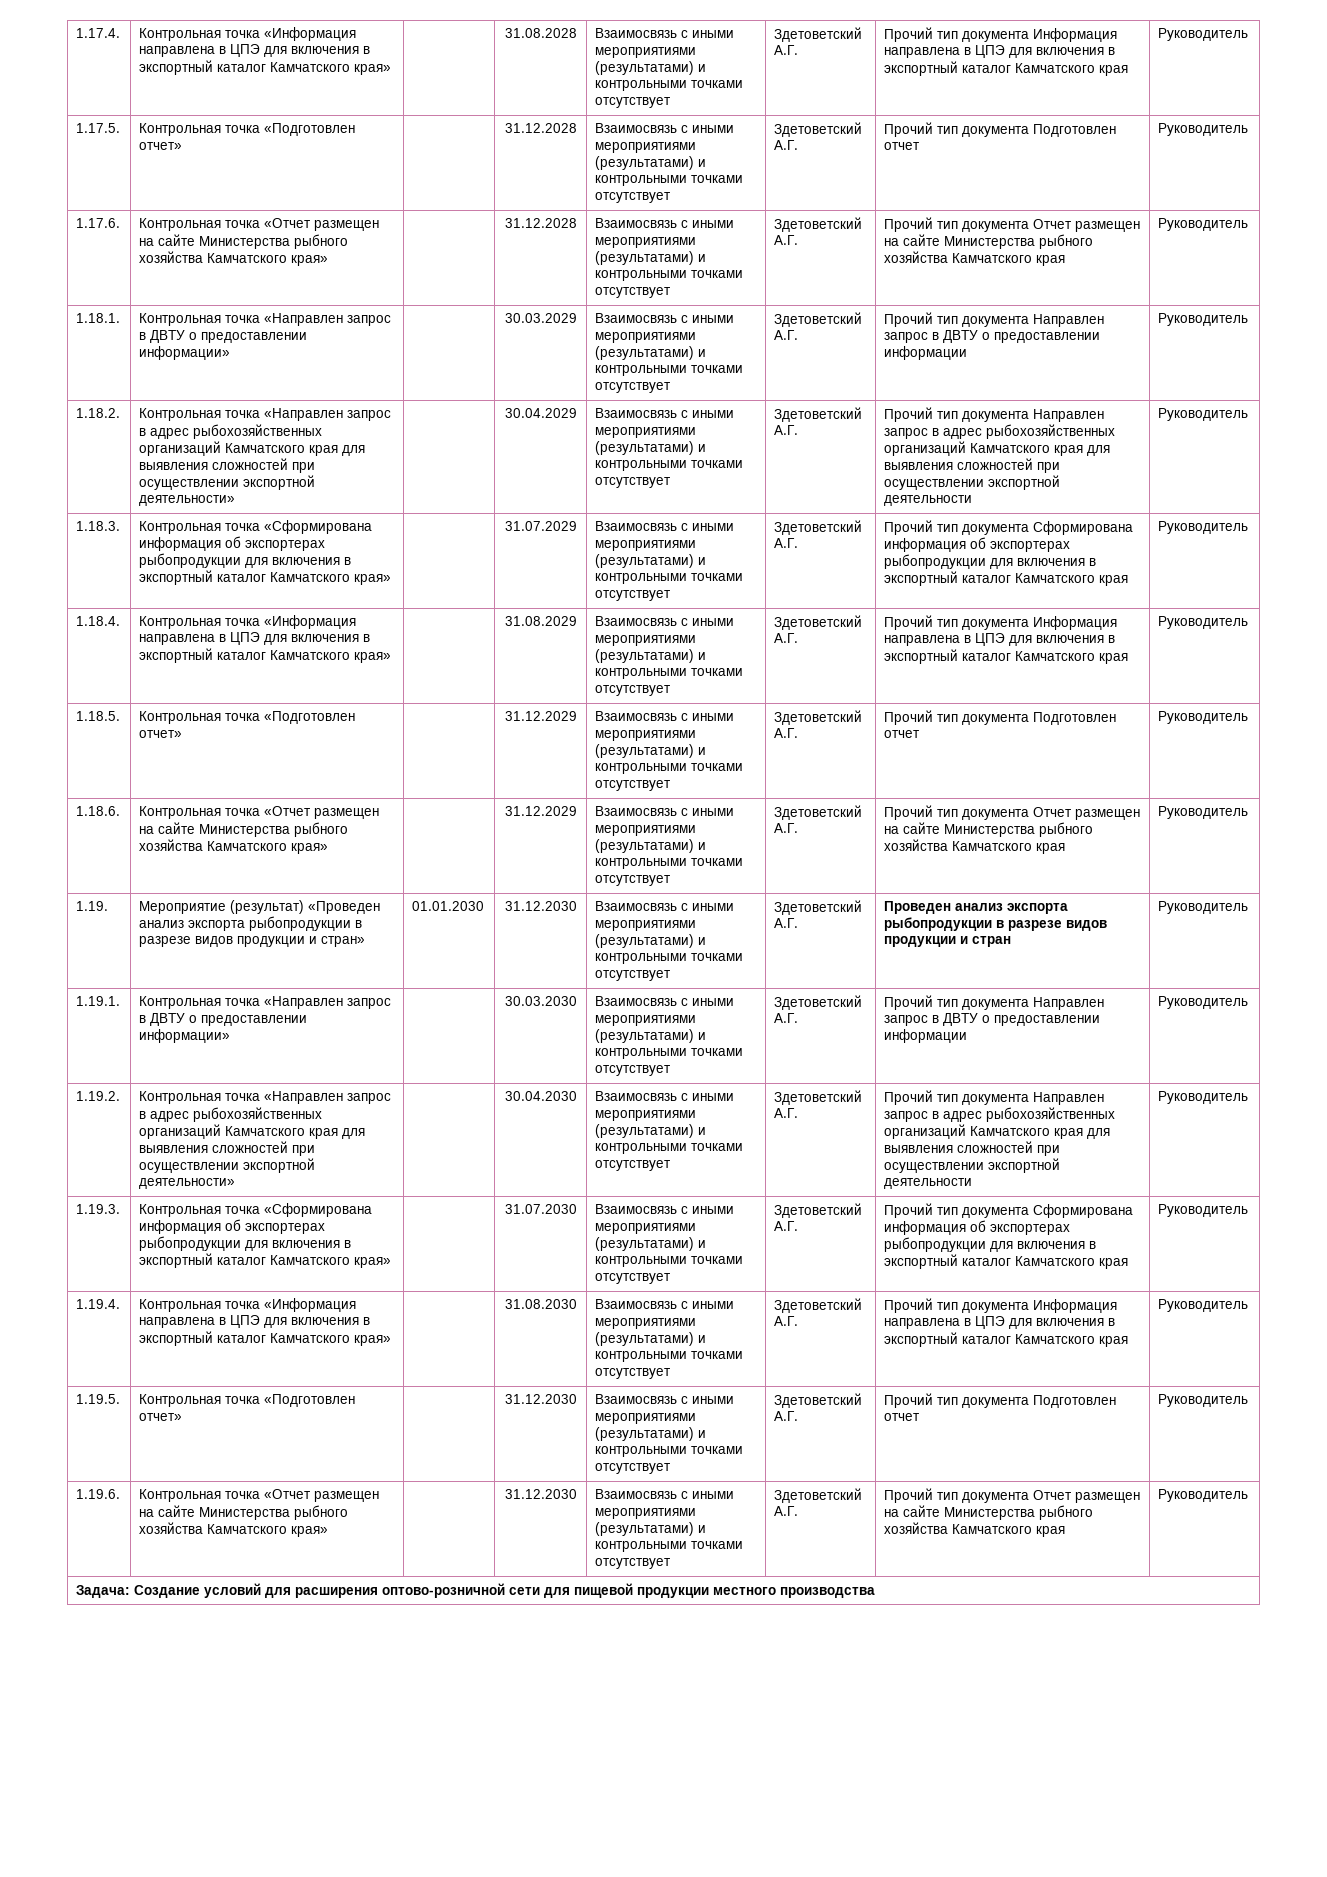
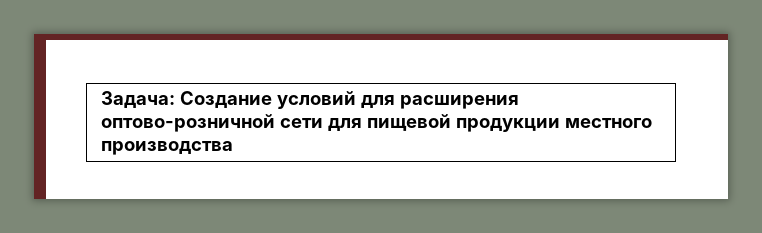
- 1.17.4. | Контрольная точка «Информация направлена в ЦПЭ для включения в экспортный каталог Камчатского края» | | 31.08.2028 | Взаимосвязь с иными мероприятиями (результатами) и контрольными точками отсутствует | Здетоветский А.Г. | Прочий тип документа Информация направлена в ЦПЭ для включения в экспортный каталог Камчатского края | Руководитель
- 1.17.5. | Контрольная точка «Подготовлен отчет» | | 31.12.2028 | Взаимосвязь с иными мероприятиями (результатами) и контрольными точками отсутствует | Здетоветский А.Г. | Прочий тип документа Подготовлен отчет | Руководитель
- 1.17.6. | Контрольная точка «Отчет размещен на сайте Министерства рыбного хозяйства Камчатского края» | | 31.12.2028 | Взаимосвязь с иными мероприятиями (результатами) и контрольными точками отсутствует | Здетоветский А.Г. | Прочий тип документа Отчет размещен на сайте Министерства рыбного хозяйства Камчатского края | Руководитель
- 1.18.1. | Контрольная точка «Направлен запрос в ДВТУ о предоставлении информации» | | 30.03.2029 | Взаимосвязь с иными мероприятиями (результатами) и контрольными точками отсутствует | Здетоветский А.Г. | Прочий тип документа Направлен запрос в ДВТУ о предоставлении информации | Руководитель
- 1.18.2. | Контрольная точка «Направлен запрос в адрес рыбохозяйственных организаций Камчатского края для выявления сложностей при осуществлении экспортной деятельности» | | 30.04.2029 | Взаимосвязь с иными мероприятиями (результатами) и контрольными точками отсутствует | Здетоветский А.Г. | Прочий тип документа Направлен запрос в адрес рыбохозяйственных организаций Камчатского края для выявления сложностей при осуществлении экспортной деятельности | Руководитель
- 1.18.3. | Контрольная точка «Сформирована информация об экспортерах рыбопродукции для включения в экспортный каталог Камчатского края» | | 31.07.2029 | Взаимосвязь с иными мероприятиями (результатами) и контрольными точками отсутствует | Здетоветский А.Г. | Прочий тип документа Сформирована информация об экспортерах рыбопродукции для включения в экспортный каталог Камчатского края | Руководитель
- 1.18.4. | Контрольная точка «Информация направлена в ЦПЭ для включения в экспортный каталог Камчатского края» | | 31.08.2029 | Взаимосвязь с иными мероприятиями (результатами) и контрольными точками отсутствует | Здетоветский А.Г. | Прочий тип документа Информация направлена в ЦПЭ для включения в экспортный каталог Камчатского края | Руководитель
- 1.18.5. | Контрольная точка «Подготовлен отчет» | | 31.12.2029 | Взаимосвязь с иными мероприятиями (результатами) и контрольными точками отсутствует | Здетоветский А.Г. | Прочий тип документа Подготовлен отчет | Руководитель
- 1.18.6. | Контрольная точка «Отчет размещен на сайте Министерства рыбного хозяйства Камчатского края» | | 31.12.2029 | Взаимосвязь с иными мероприятиями (результатами) и контрольными точками отсутствует | Здетоветский А.Г. | Прочий тип документа Отчет размещен на сайте Министерства рыбного хозяйства Камчатского края | Руководитель
- 1.19. | Мероприятие (результат) «Проведен анализ экспорта рыбопродукции в разрезе видов продукции и стран» | 01.01.2030 | 31.12.2030 | Взаимосвязь с иными мероприятиями (результатами) и контрольными точками отсутствует | Здетоветский А.Г. | Проведен анализ экспорта рыбопродукции в разрезе видов продукции и стран | Руководитель
- 1.19.1. | Контрольная точка «Направлен запрос в ДВТУ о предоставлении информации» | | 30.03.2030 | Взаимосвязь с иными мероприятиями (результатами) и контрольными точками отсутствует | Здетоветский А.Г. | Прочий тип документа Направлен запрос в ДВТУ о предоставлении информации | Руководитель
- 1.19.2. | Контрольная точка «Направлен запрос в адрес рыбохозяйственных организаций Камчатского края для выявления сложностей при осуществлении экспортной деятельности» | | 30.04.2030 | Взаимосвязь с иными мероприятиями (результатами) и контрольными точками отсутствует | Здетоветский А.Г. | Прочий тип документа Направлен запрос в адрес рыбохозяйственных организаций Камчатского края для выявления сложностей при осуществлении экспортной деятельности | Руководитель
- 1.19.3. | Контрольная точка «Сформирована информация об экспортерах рыбопродукции для включения в экспортный каталог Камчатского края» | | 31.07.2030 | Взаимосвязь с иными мероприятиями (результатами) и контрольными точками отсутствует | Здетоветский А.Г. | Прочий тип документа Сформирована информация об экспортерах рыбопродукции для включения в экспортный каталог Камчатского края | Руководитель
- 1.19.4. | Контрольная точка «Информация направлена в ЦПЭ для включения в экспортный каталог Камчатского края» | | 31.08.2030 | Взаимосвязь с иными мероприятиями (результатами) и контрольными точками отсутствует | Здетоветский А.Г. | Прочий тип документа Информация направлена в ЦПЭ для включения в экспортный каталог Камчатского края | Руководитель
- 1.19.5. | Контрольная точка «Подготовлен отчет» | | 31.12.2030 | Взаимосвязь с иными мероприятиями (результатами) и контрольными точками отсутствует | Здетоветский А.Г. | Прочий тип документа Подготовлен отчет | Руководитель
- 1.19.6. | Контрольная точка «Отчет размещен на сайте Министерства рыбного хозяйства Камчатского края» | | 31.12.2030 | Взаимосвязь с иными мероприятиями (результатами) и контрольными точками отсутствует | Здетоветский А.Г. | Прочий тип документа Отчет размещен на сайте Министерства рыбного хозяйства Камчатского края | Руководитель

